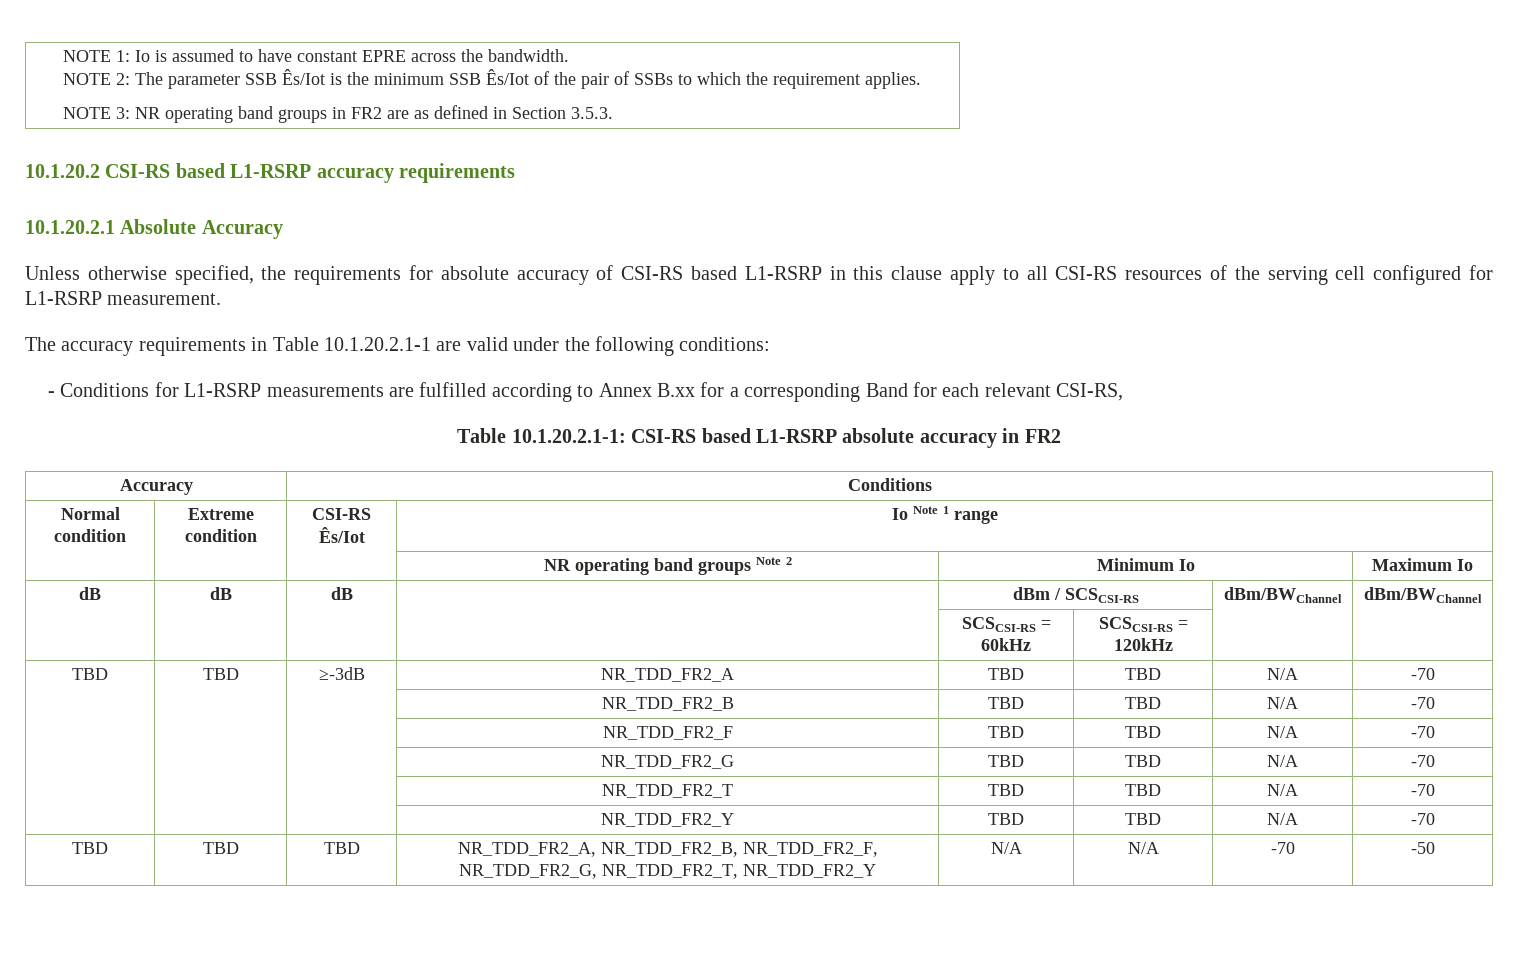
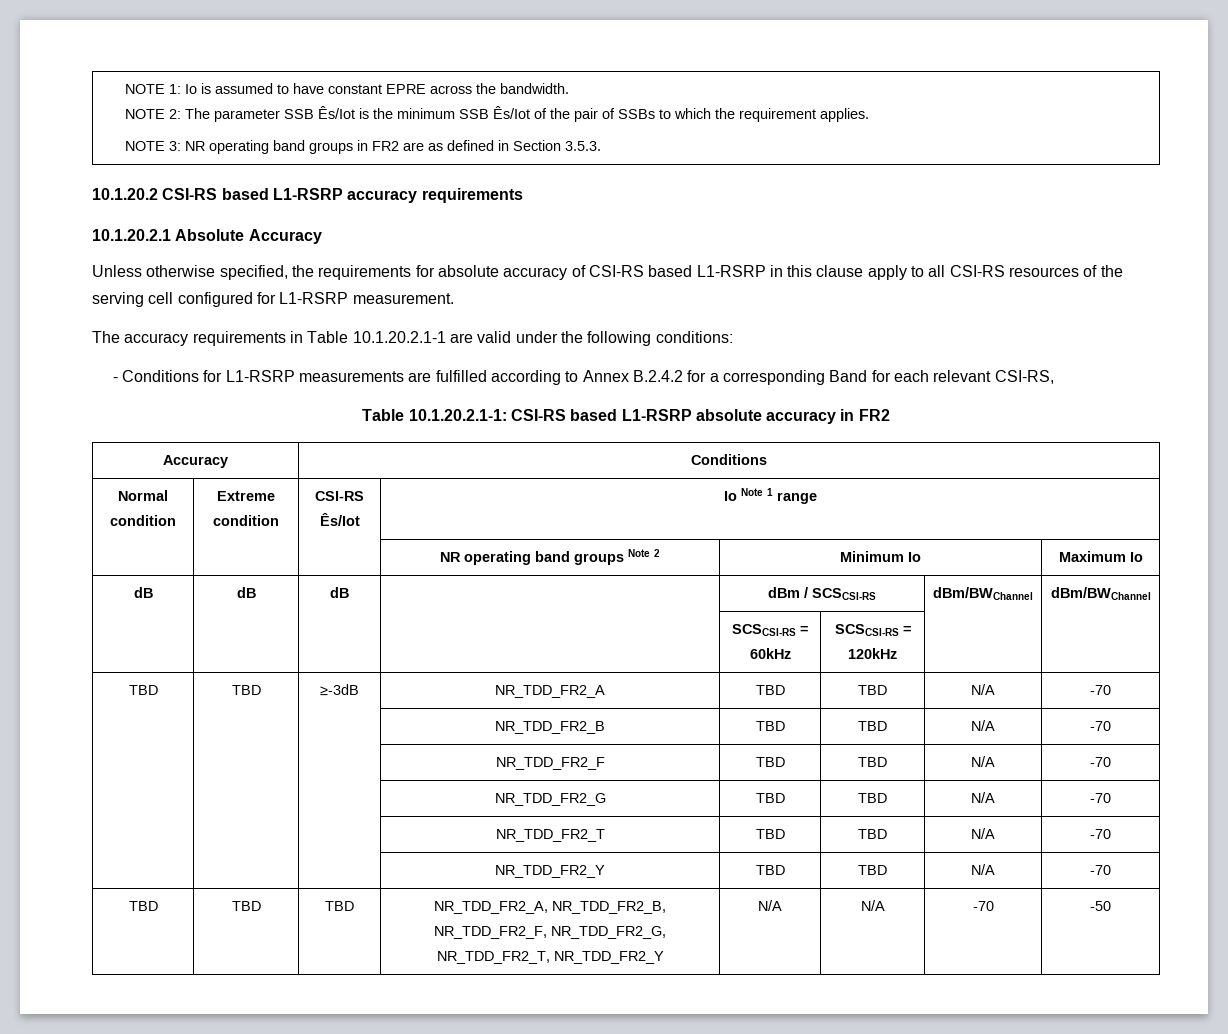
- - Conditions for L1-RSRP measurements are fulfilled according to Annex B.xx for a corresponding Band for each relevant CSI-RS,
+ - Conditions for L1-RSRP measurements are fulfilled according to Annex B.2.4.2 for a corresponding Band for each relevant CSI-RS,

